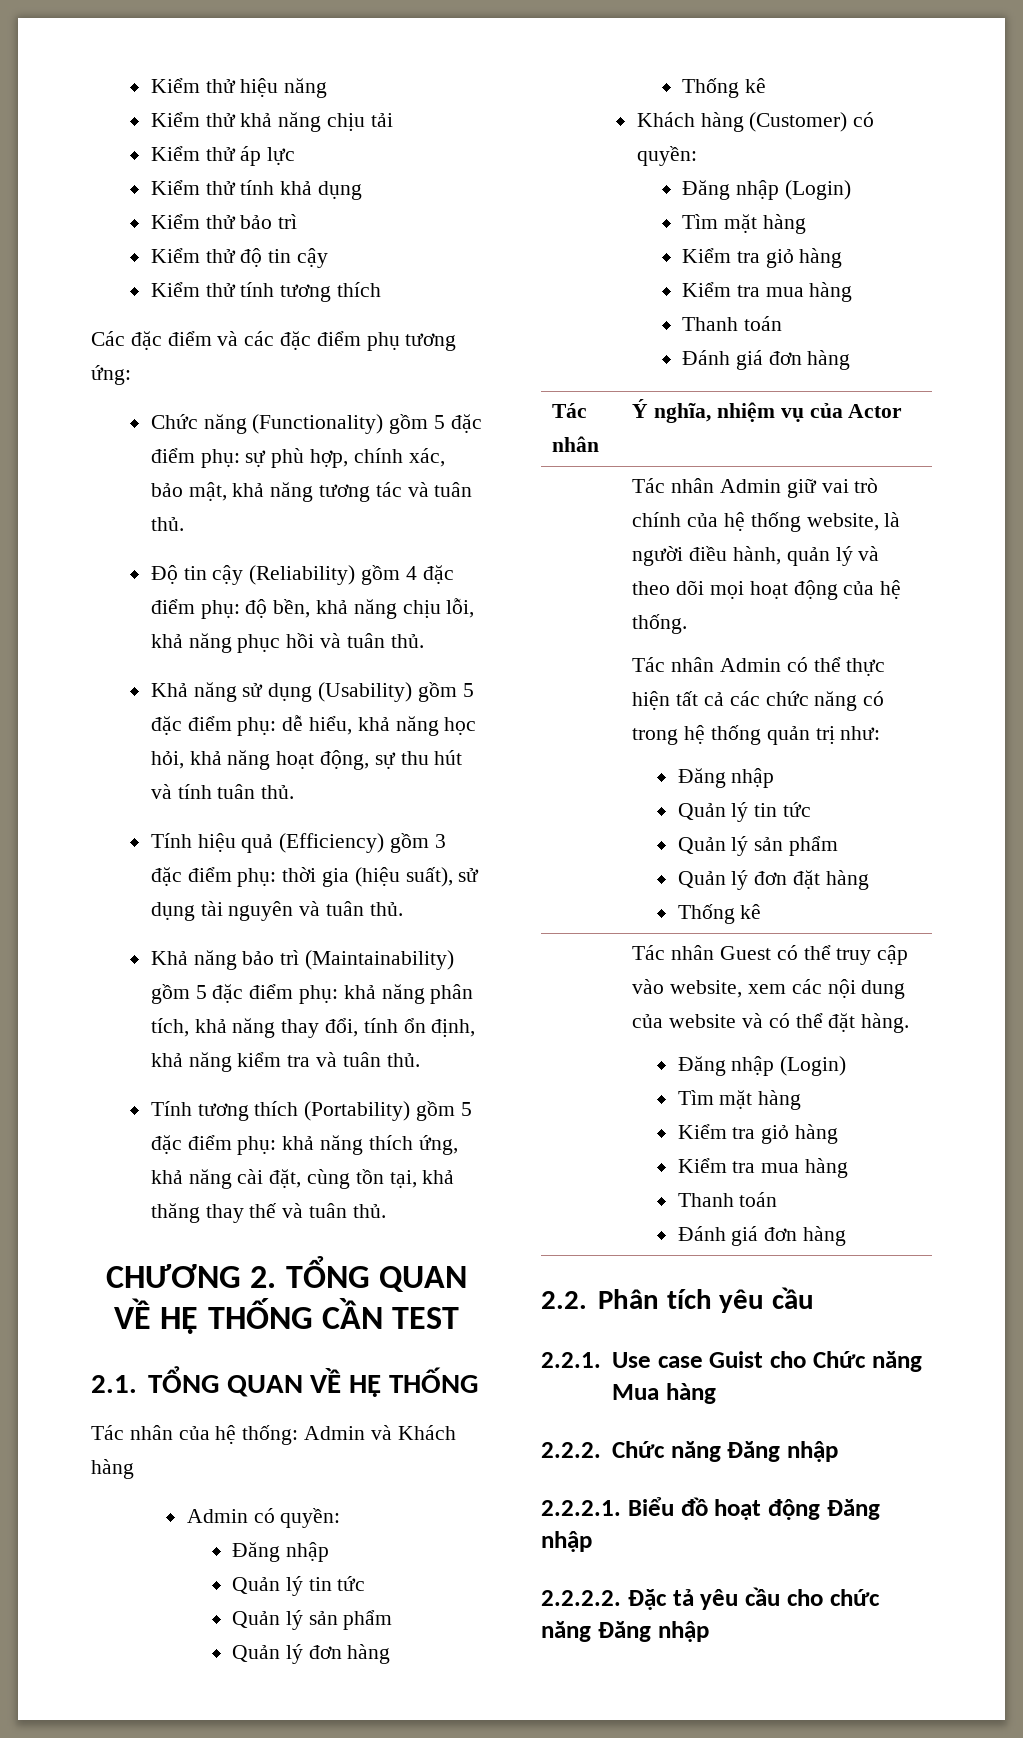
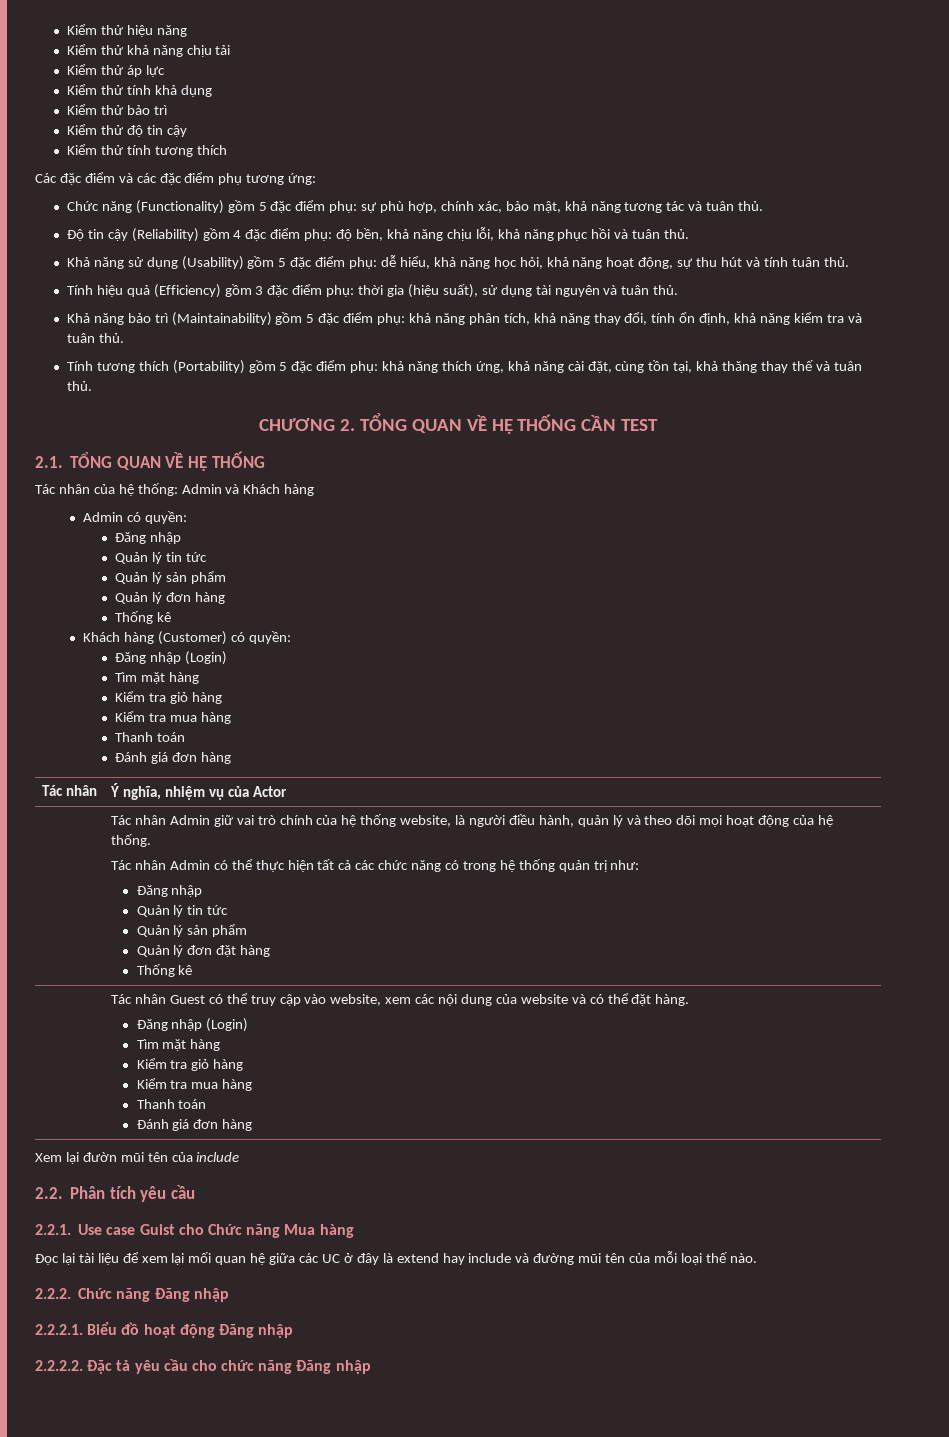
+ Xem lại đườn mũi tên của include
+ Đọc lại tài liệu để xem lại mối quan hệ giữa các UC ở đây là extend hay include và đường mũi tên của mỗi loại thế nào.

